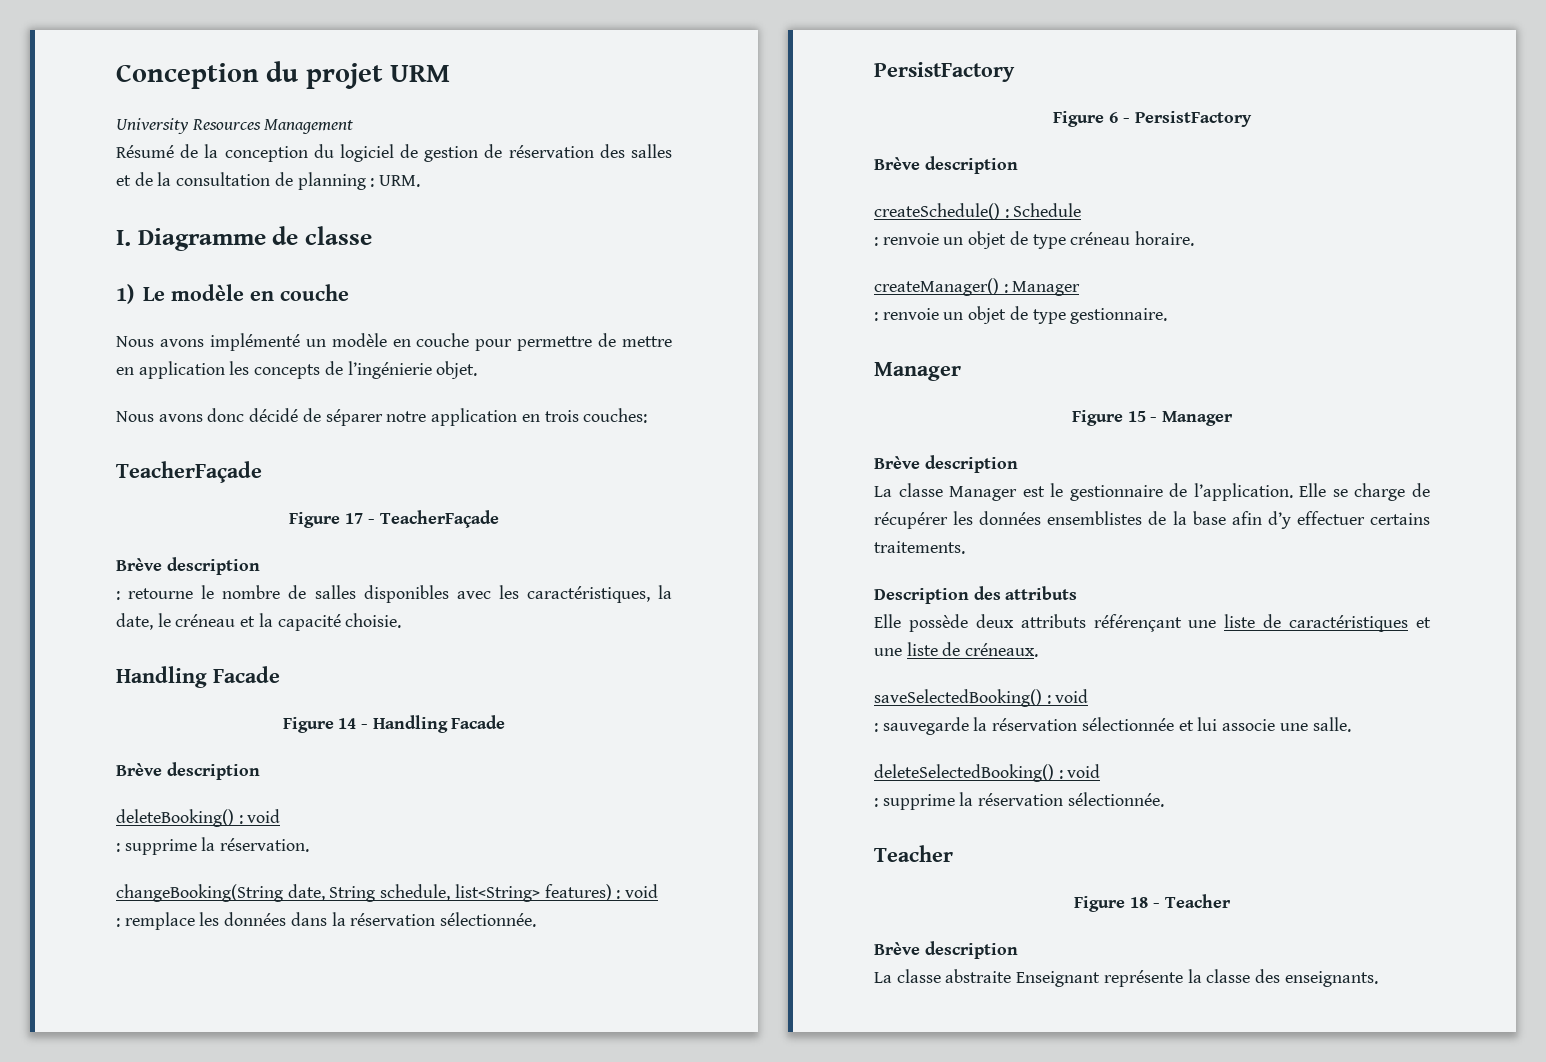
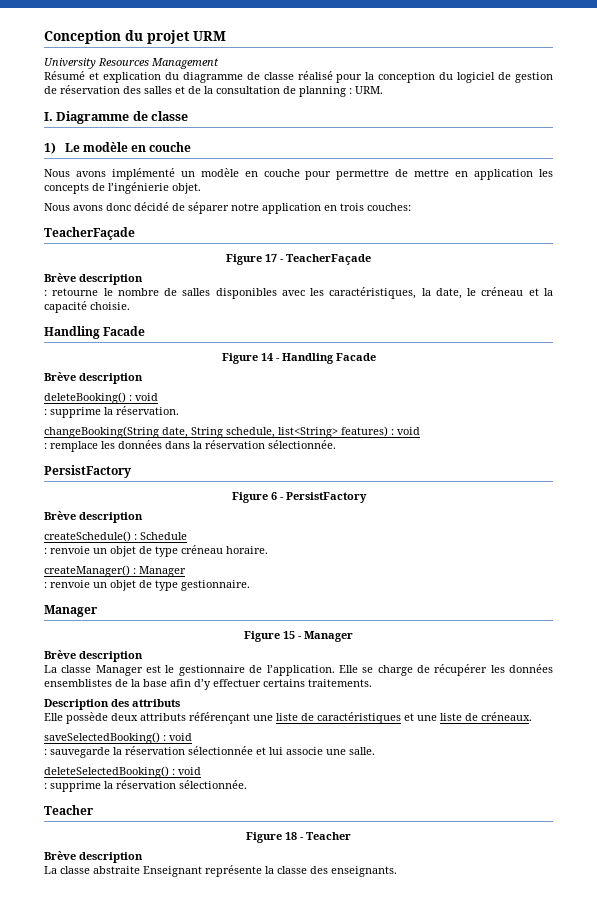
- Résumé de la conception du logiciel de gestion de réservation des salles et de la consultation de planning : URM.
+ Résumé et explication du diagramme de classe réalisé pour la conception du logiciel de gestion de réservation des salles et de la consultation de planning : URM.

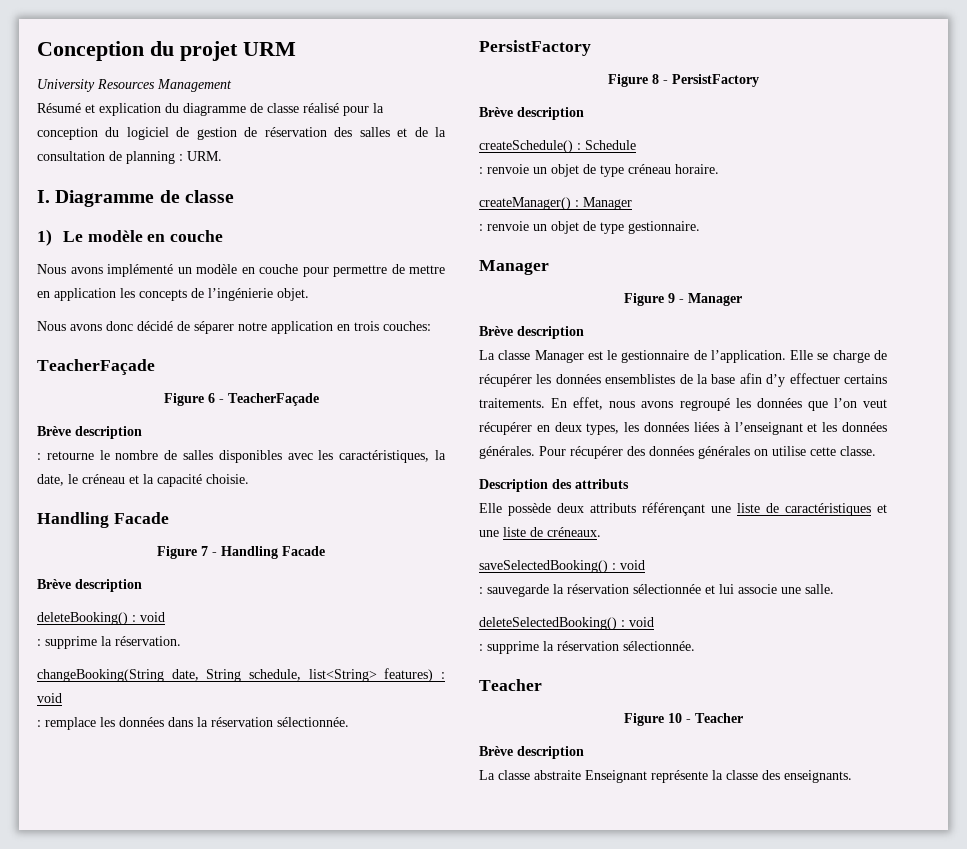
- Figure 17 - TeacherFaçade
+ Figure 6 - TeacherFaçade
- Figure 14 - Handling Facade
+ Figure 7 - Handling Facade
- Figure 6 - PersistFactory
+ Figure 8 - PersistFactory
- Figure 15 - Manager
+ Figure 9 - Manager
+ En effet, nous avons regroupé les données que l’on veut récupérer en deux types, les données liées à l’enseignant et les données générales. Pour récupérer des données générales on utilise cette classe.
- Figure 18 - Teacher
+ Figure 10 - Teacher

